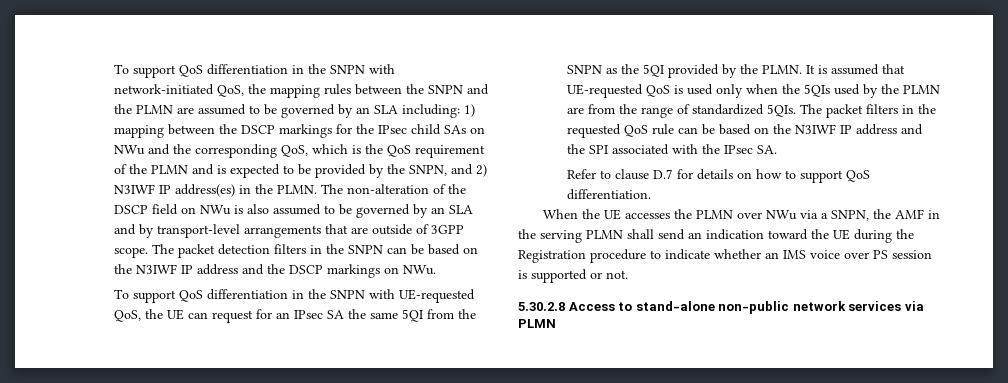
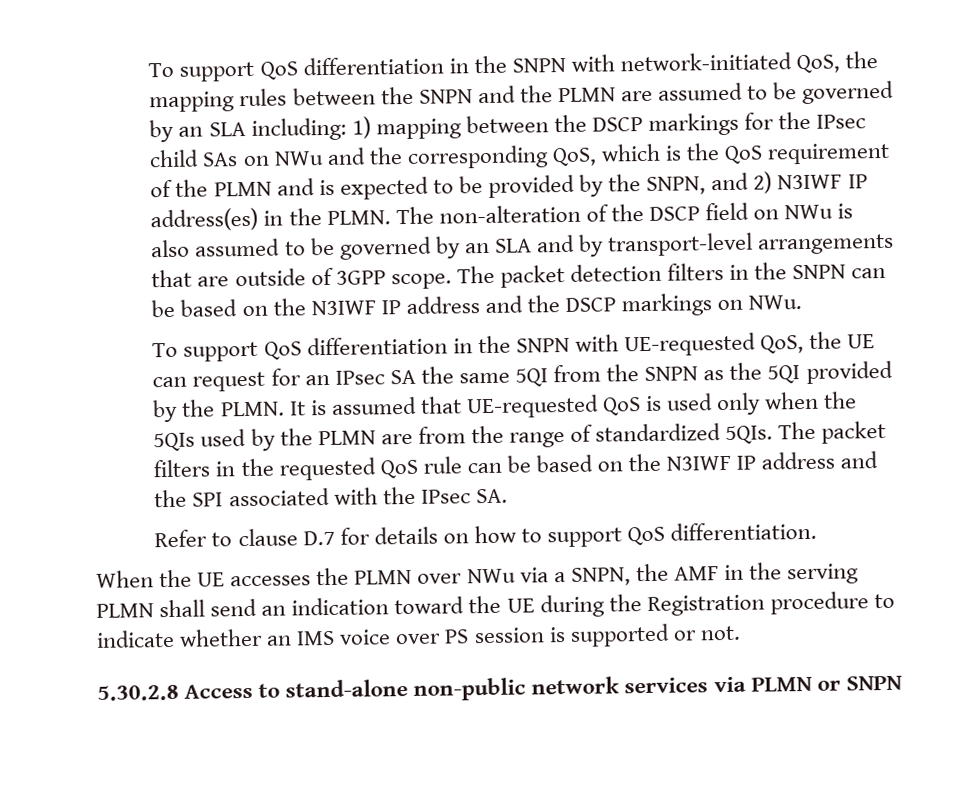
- 5.30.2.8 Access to stand-alone non-public network services via PLMN
+ 5.30.2.8 Access to stand-alone non-public network services via PLMN or SNPN

